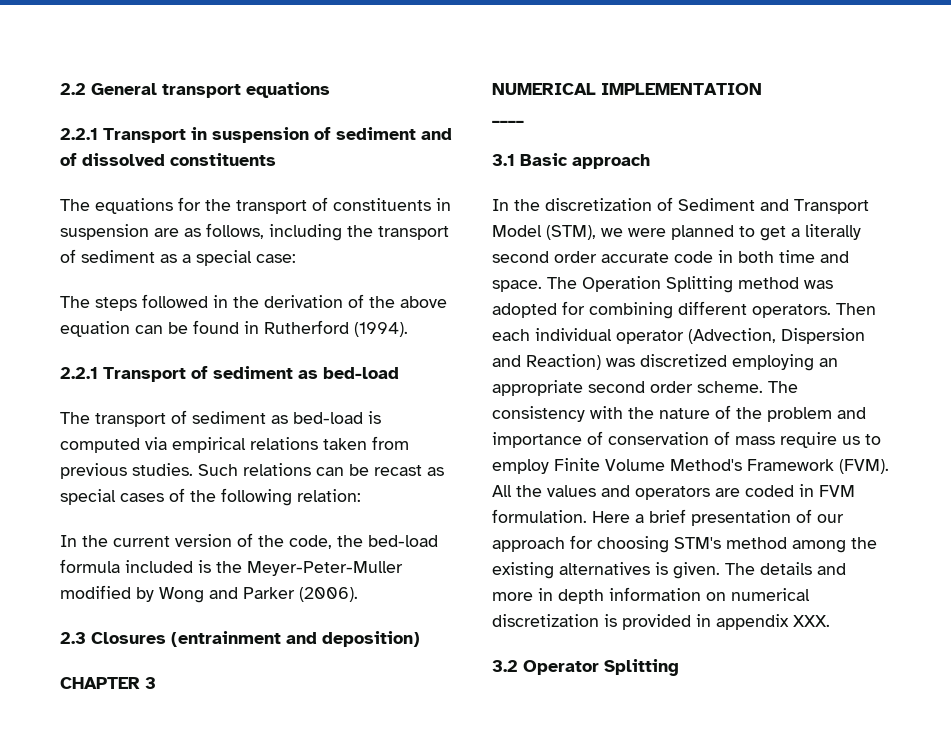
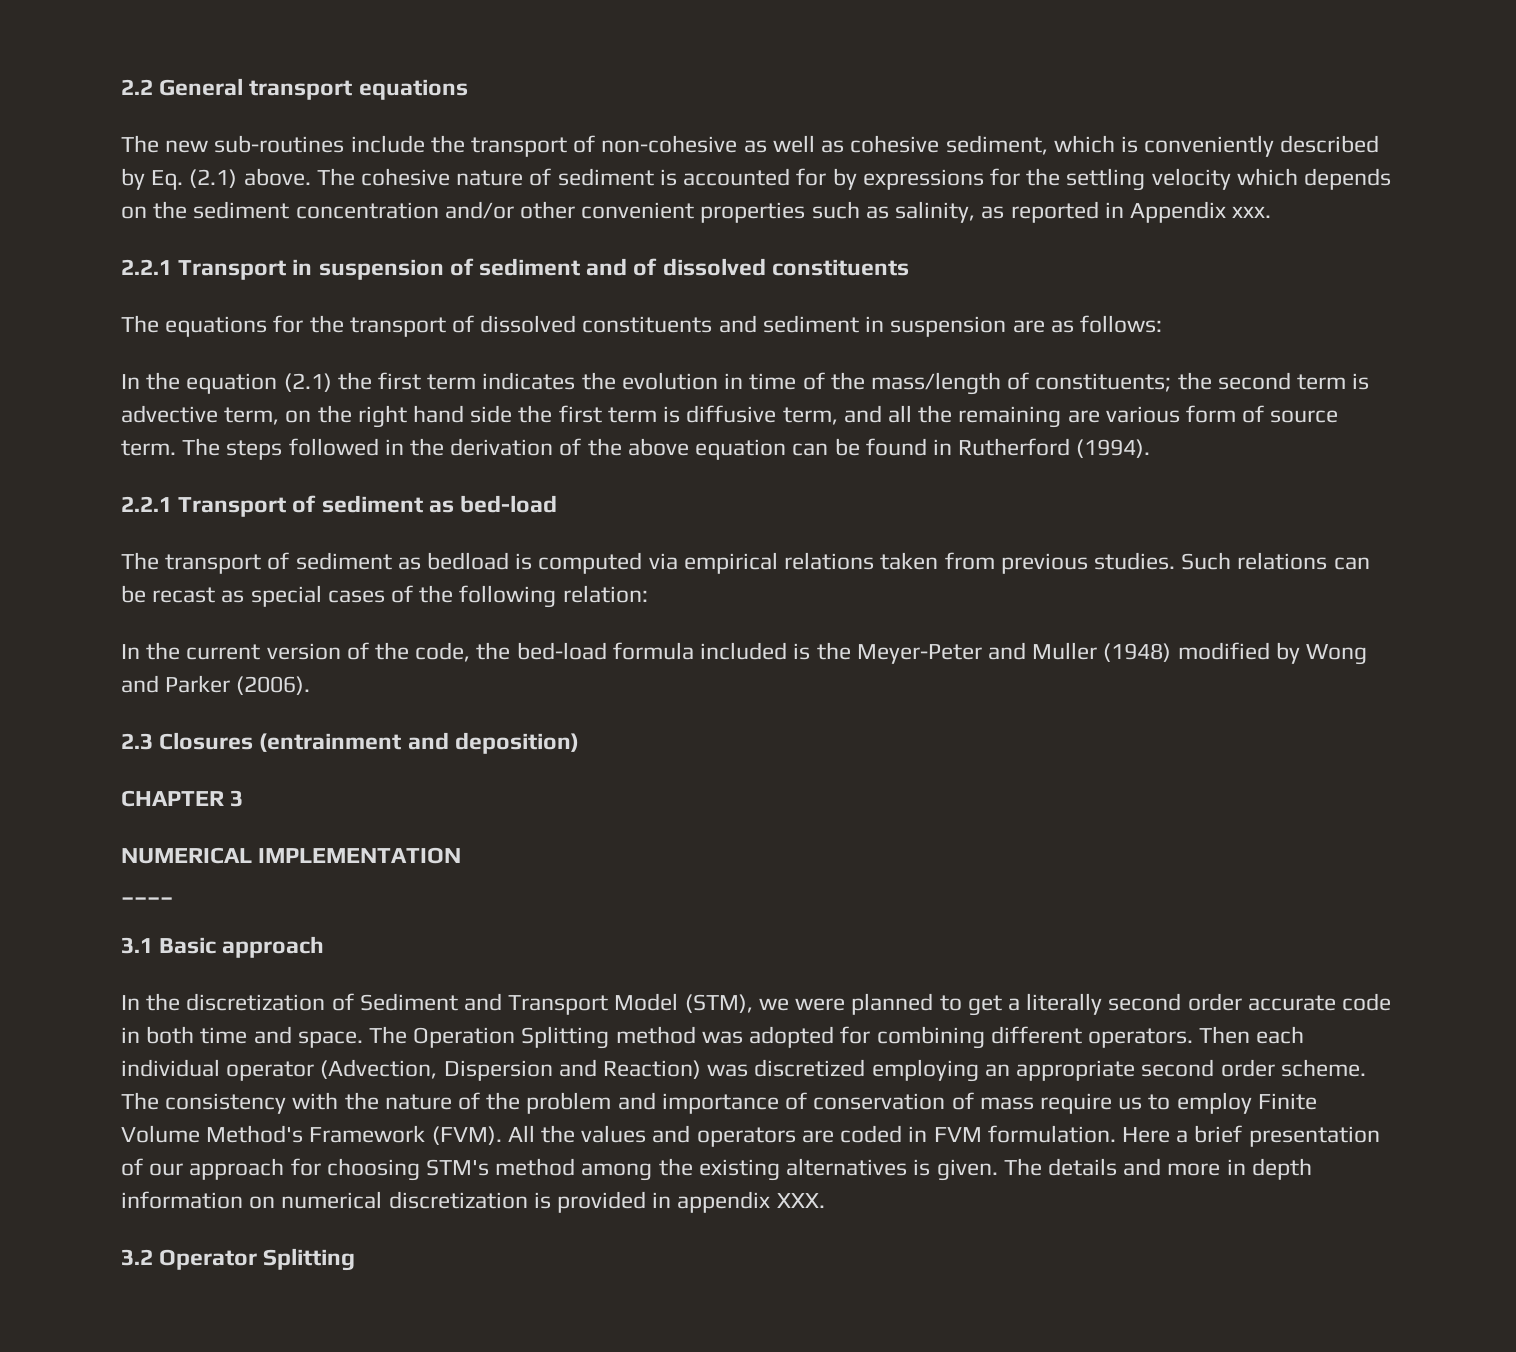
+ The new sub-routines include the transport of non-cohesive as well as cohesive sediment, which is conveniently described by Eq. (2.1) above. The cohesive nature of sediment is accounted for by expressions for the settling velocity which depends on the sediment concentration and/or other convenient properties such as salinity, as reported in Appendix xxx.
- The equations for the transport of constituents in suspension are as follows, including the transport of sediment as a special case:
- The steps followed in the derivation of the above equation can be found in Rutherford (1994).
+ The equations for the transport of dissolved constituents and sediment in suspension are as follows:
+ In the equation (2.1) the first term indicates the evolution in time of the mass/length of constituents; the second term is advective term, on the right hand side the first term is diffusive term, and all the remaining are various form of source term. The steps followed in the derivation of the above equation can be found in Rutherford (1994).
- The transport of sediment as bed-load is computed via empirical relations taken from previous studies.
+ The transport of sediment as bedload is computed via empirical relations taken from previous studies.
- In the current version of the code, the bed-load formula included is the Meyer-Peter-Muller modified by Wong and Parker (2006).
+ In the current version of the code, the bed-load formula included is the Meyer-Peter and Muller (1948) modified by Wong and Parker (2006).

